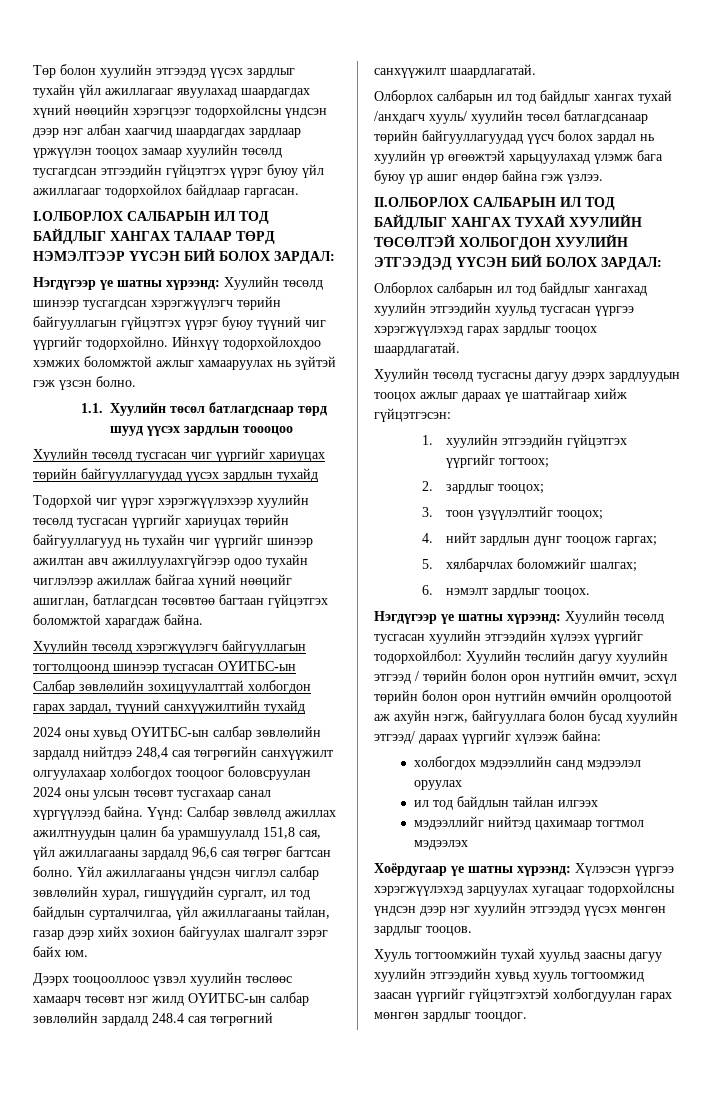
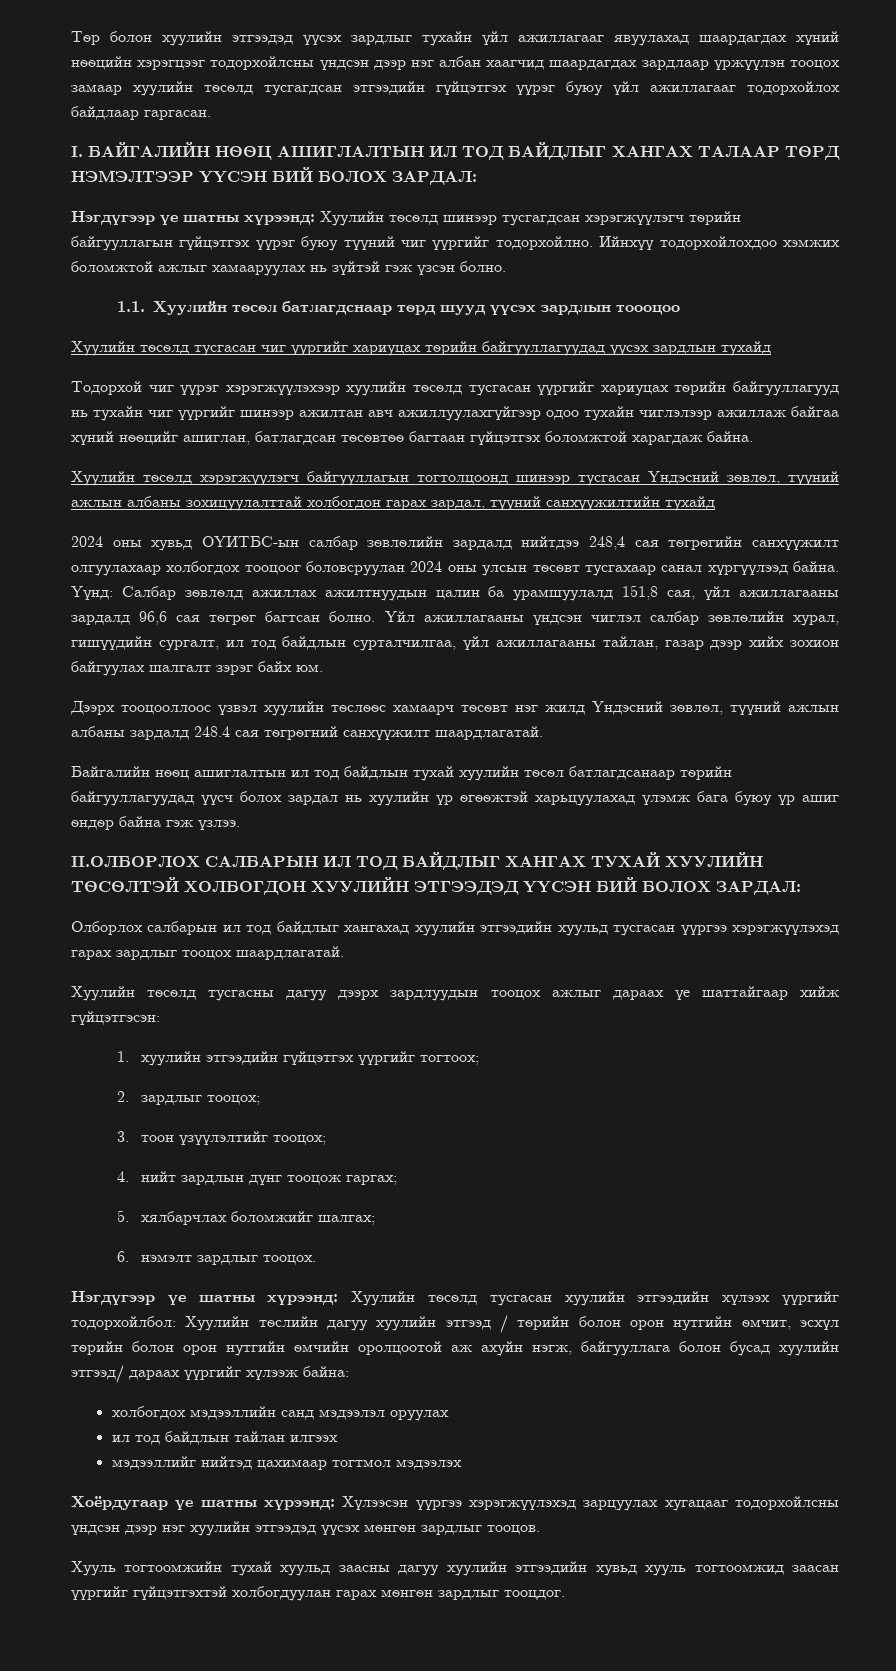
- I.ОЛБОРЛОХ САЛБАРЫН ИЛ ТОД БАЙДЛЫГ ХАНГАХ ТАЛААР ТӨРД НЭМЭЛТЭЭР ҮҮСЭН БИЙ БОЛОХ ЗАРДАЛ:
+ I. БАЙГАЛИЙН НӨӨЦ АШИГЛАЛТЫН ИЛ ТОД БАЙДЛЫГ ХАНГАХ ТАЛААР ТӨРД НЭМЭЛТЭЭР ҮҮСЭН БИЙ БОЛОХ ЗАРДАЛ:
- Хуулийн төсөлд хэрэгжүүлэгч байгууллагын тогтолцоонд шинээр тусгасан ОҮИТБС-ын Салбар зөвлөлийн зохицуулалттай холбогдон гарах зардал, түүний санхүүжилтийн тухайд
+ Хуулийн төсөлд хэрэгжүүлэгч байгууллагын тогтолцоонд шинээр тусгасан Үндэсний зөвлөл, түүний ажлын албаны зохицуулалттай холбогдон гарах зардал, түүний санхүүжилтийн тухайд
- Дээрх тооцооллоос үзвэл хуулийн төслөөс хамаарч төсөвт нэг жилд ОҮИТБС-ын салбар зөвлөлийн зардалд 248.4 сая төгрөгний санхүүжилт шаардлагатай.
+ Дээрх тооцооллоос үзвэл хуулийн төслөөс хамаарч төсөвт нэг жилд Үндэсний зөвлөл, түүний ажлын албаны зардалд 248.4 сая төгрөгний санхүүжилт шаардлагатай.
- Олборлох салбарын ил тод байдлыг хангах тухай /анхдагч хууль/ хуулийн төсөл батлагдсанаар төрийн байгууллагуудад үүсч болох зардал нь хуулийн үр өгөөжтэй харьцуулахад үлэмж бага буюу үр ашиг өндөр байна гэж үзлээ.
+ Байгалийн нөөц ашиглалтын ил тод байдлын тухай хуулийн төсөл батлагдсанаар төрийн байгууллагуудад үүсч болох зардал нь хуулийн үр өгөөжтэй харьцуулахад үлэмж бага буюу үр ашиг өндөр байна гэж үзлээ.

